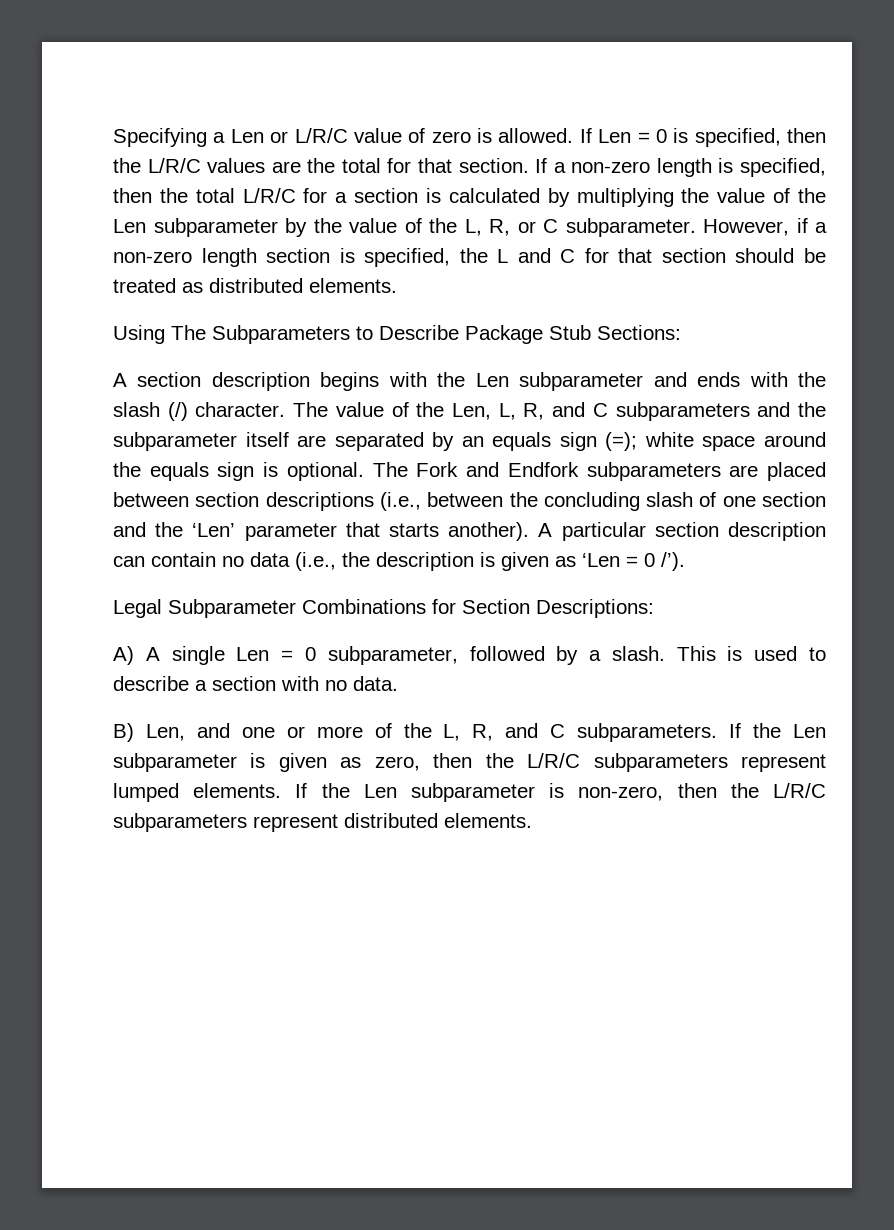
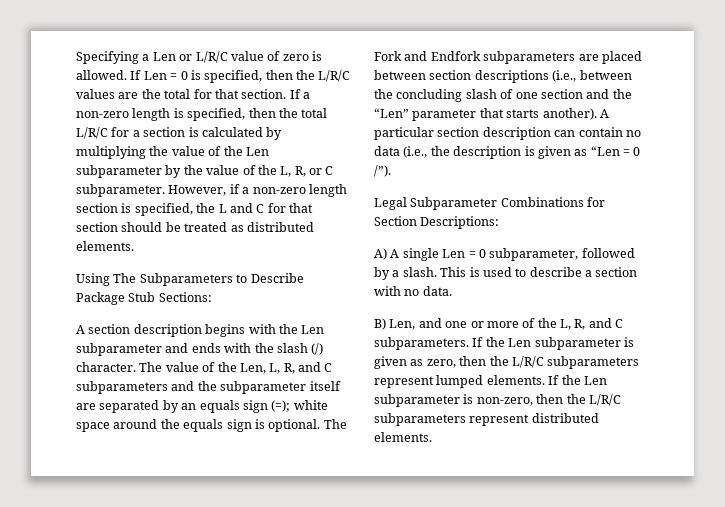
- The Fork and Endfork subparameters are placed between section descriptions (i.e., between the concluding slash of one section and the ‘Len’ parameter that starts another).
+ The Fork and Endfork subparameters are placed between section descriptions (i.e., between the concluding slash of one section and the “Len” parameter that starts another).
- A particular section description can contain no data (i.e., the description is given as ‘Len = 0 /’).
+ A particular section description can contain no data (i.e., the description is given as “Len = 0 /”).

